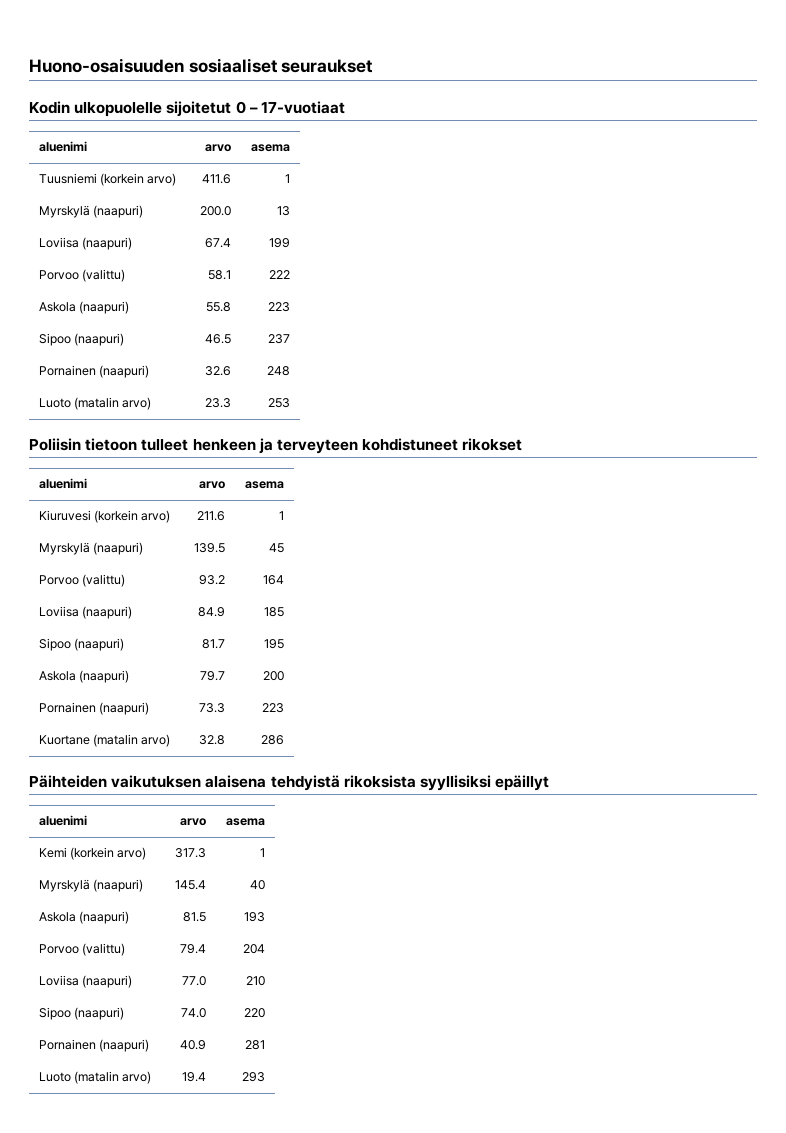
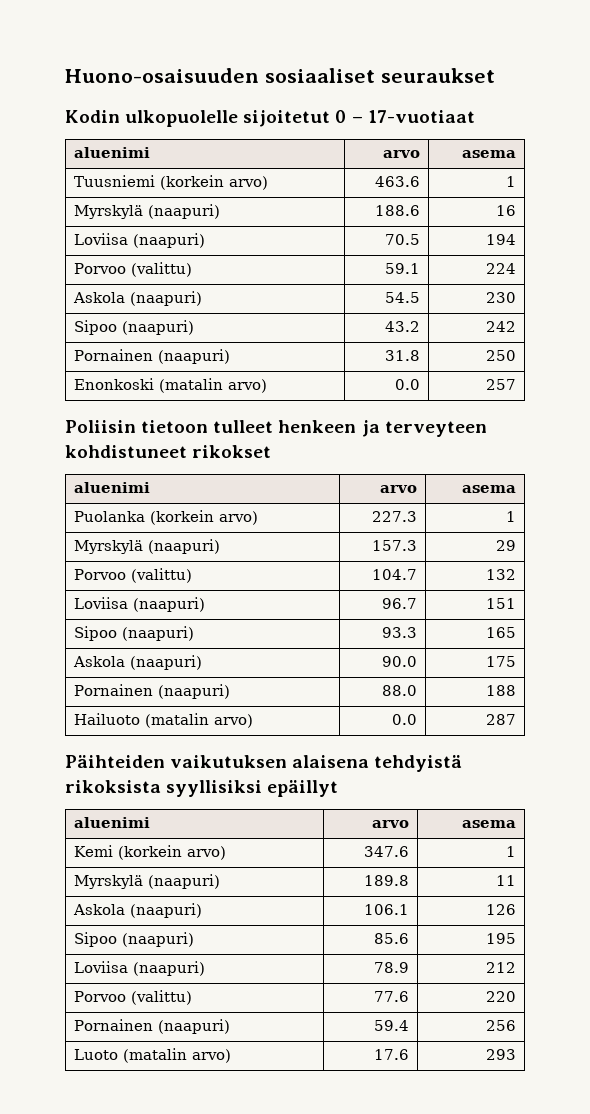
- Tuusniemi (korkein arvo) | 411.6 | 1
- Myrskylä (naapuri) | 200.0 | 13
- Loviisa (naapuri) | 67.4 | 199
- Porvoo (valittu) | 58.1 | 222
- Askola (naapuri) | 55.8 | 223
- Sipoo (naapuri) | 46.5 | 237
- Pornainen (naapuri) | 32.6 | 248
- Luoto (matalin arvo) | 23.3 | 253
+ Tuusniemi (korkein arvo) | 463.6 | 1
+ Myrskylä (naapuri) | 188.6 | 16
+ Loviisa (naapuri) | 70.5 | 194
+ Porvoo (valittu) | 59.1 | 224
+ Askola (naapuri) | 54.5 | 230
+ Sipoo (naapuri) | 43.2 | 242
+ Pornainen (naapuri) | 31.8 | 250
+ Enonkoski (matalin arvo) | 0.0 | 257
- Kiuruvesi (korkein arvo) | 211.6 | 1
- Myrskylä (naapuri) | 139.5 | 45
- Porvoo (valittu) | 93.2 | 164
- Loviisa (naapuri) | 84.9 | 185
- Sipoo (naapuri) | 81.7 | 195
- Askola (naapuri) | 79.7 | 200
- Pornainen (naapuri) | 73.3 | 223
- Kuortane (matalin arvo) | 32.8 | 286
+ Puolanka (korkein arvo) | 227.3 | 1
+ Myrskylä (naapuri) | 157.3 | 29
+ Porvoo (valittu) | 104.7 | 132
+ Loviisa (naapuri) | 96.7 | 151
+ Sipoo (naapuri) | 93.3 | 165
+ Askola (naapuri) | 90.0 | 175
+ Pornainen (naapuri) | 88.0 | 188
+ Hailuoto (matalin arvo) | 0.0 | 287
- Kemi (korkein arvo) | 317.3 | 1
- Myrskylä (naapuri) | 145.4 | 40
- Askola (naapuri) | 81.5 | 193
- Porvoo (valittu) | 79.4 | 204
- Loviisa (naapuri) | 77.0 | 210
- Sipoo (naapuri) | 74.0 | 220
+ Kemi (korkein arvo) | 347.6 | 1
+ Myrskylä (naapuri) | 189.8 | 11
+ Askola (naapuri) | 106.1 | 126
+ Sipoo (naapuri) | 85.6 | 195
+ Loviisa (naapuri) | 78.9 | 212
+ Porvoo (valittu) | 77.6 | 220
- Pornainen (naapuri) | 40.9 | 281
- Luoto (matalin arvo) | 19.4 | 293
+ Pornainen (naapuri) | 59.4 | 256
+ Luoto (matalin arvo) | 17.6 | 293

